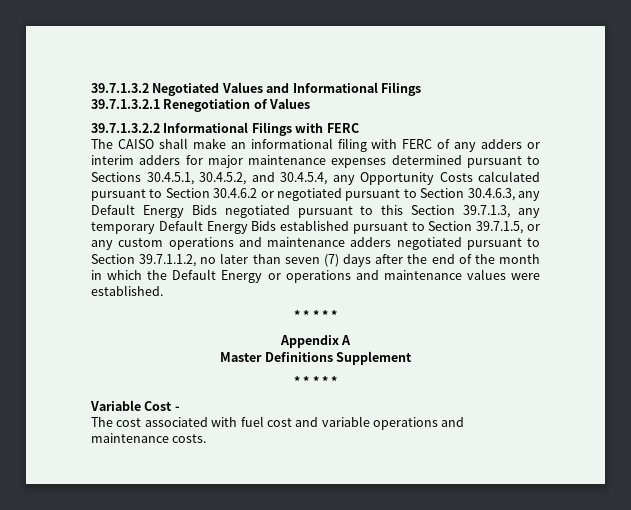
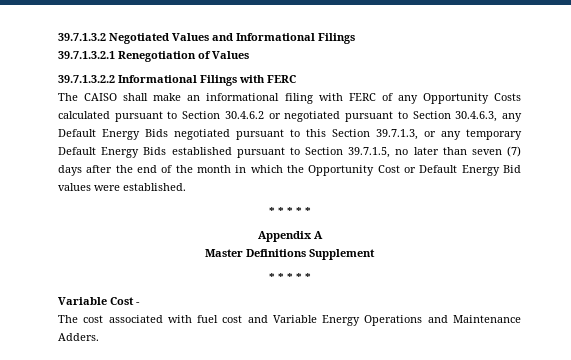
- The CAISO shall make an informational filing with FERC of any adders or interim adders for major maintenance expenses determined pursuant to Sections 30.4.5.1, 30.4.5.2, and 30.4.5.4, any Opportunity Costs calculated pursuant to Section 30.4.6.2 or negotiated pursuant to Section 30.4.6.3, any Default Energy Bids negotiated pursuant to this Section 39.7.1.3, any temporary Default Energy Bids established pursuant to Section 39.7.1.5, or any custom operations and maintenance adders negotiated pursuant to Section 39.7.1.1.2, no later than seven (7) days after the end of the month in which the Default Energy or operations and maintenance values were established.
+ The CAISO shall make an informational filing with FERC of any Opportunity Costs calculated pursuant to Section 30.4.6.2 or negotiated pursuant to Section 30.4.6.3, any Default Energy Bids negotiated pursuant to this Section 39.7.1.3, or any temporary Default Energy Bids established pursuant to Section 39.7.1.5, no later than seven (7) days after the end of the month in which the Opportunity Cost or Default Energy Bid values were established.
- The cost associated with fuel cost and variable operations and maintenance costs.
+ The cost associated with fuel cost and Variable Energy Operations and Maintenance Adders.

